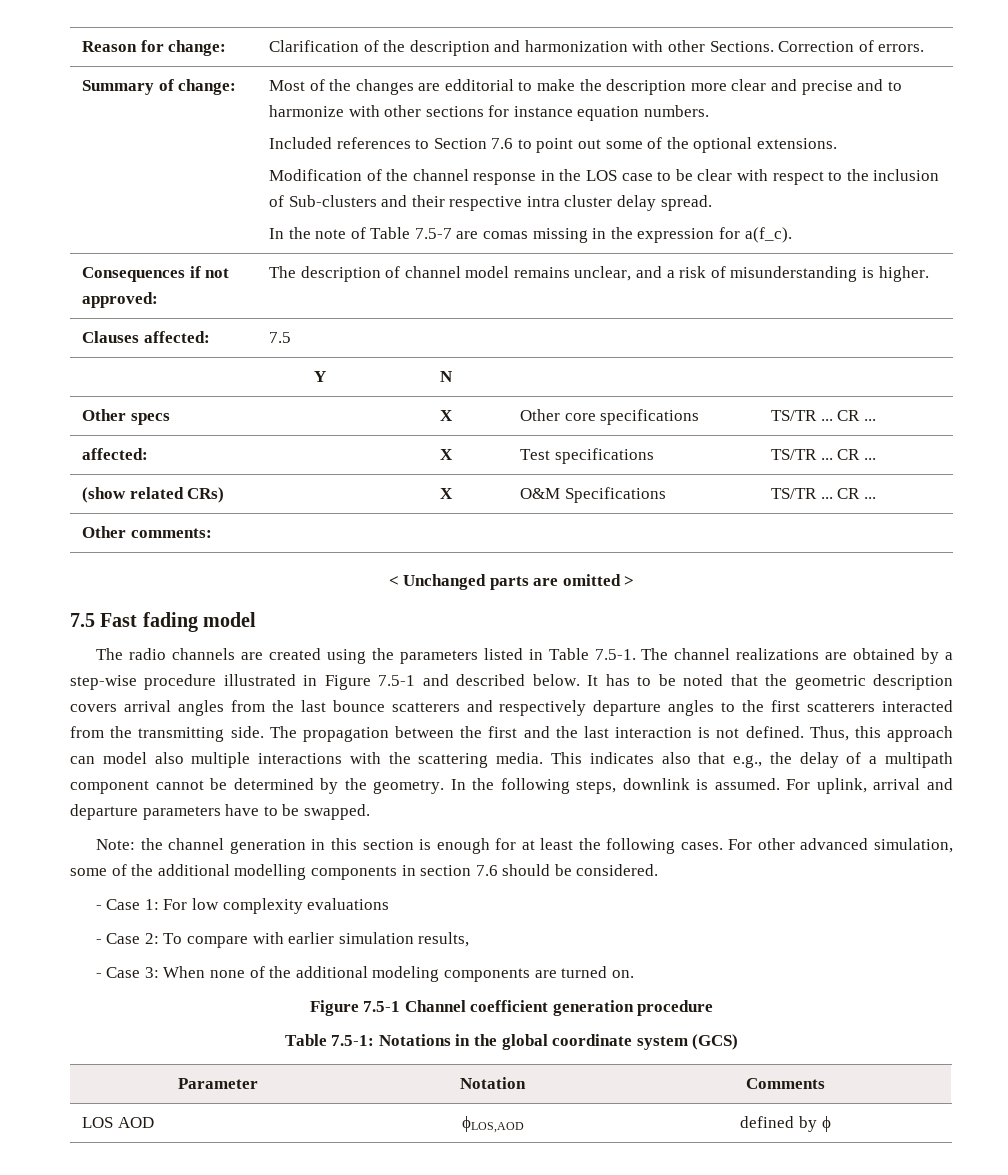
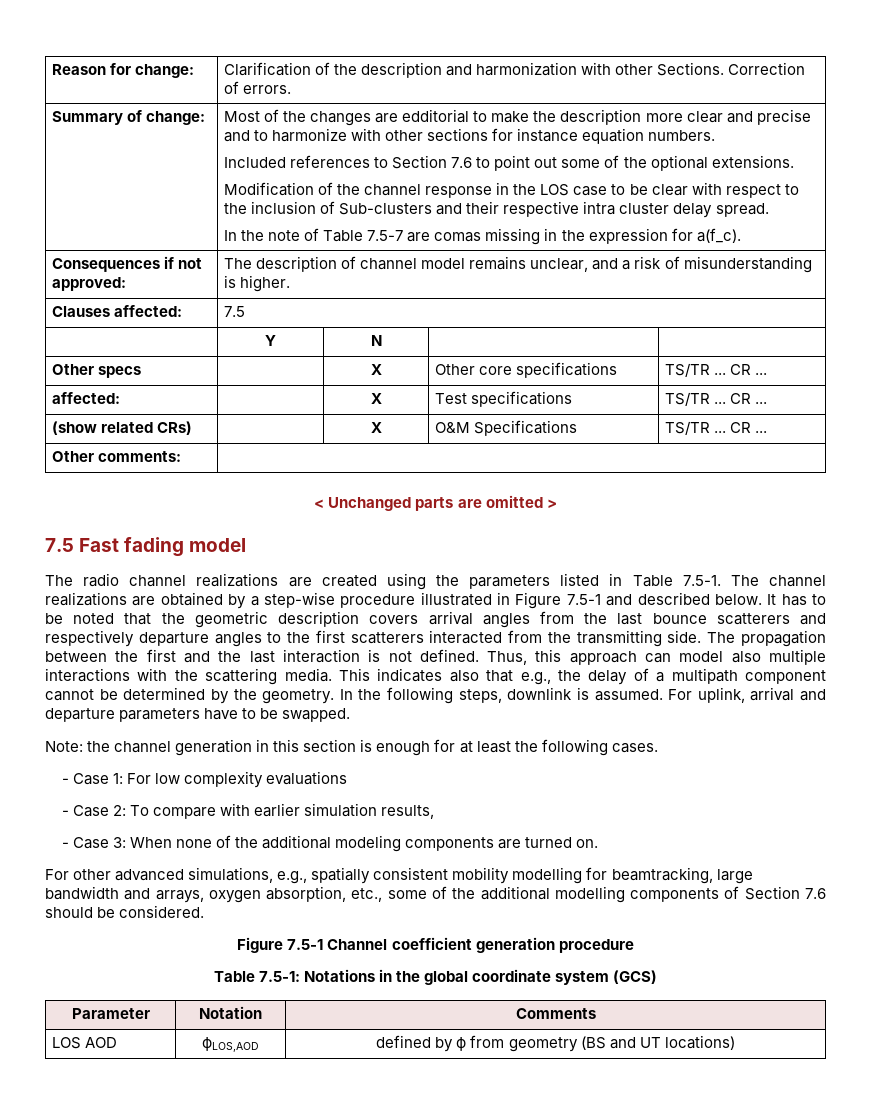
- The radio channels are created using the parameters listed in Table 7.5-1. The channel realizations are obtained by a step-wise procedure illustrated in Figure 7.5-1 and described below.
+ The radio channel realizations are created using the parameters listed in Table 7.5-1. The channel realizations are obtained by a step-wise procedure illustrated in Figure 7.5-1 and described below.
- For other advanced simulation, some of the additional modelling components in section 7.6 should be considered.
+ For other advanced simulations, e.g., spatially consistent mobility modelling for beamtracking, large bandwidth and arrays, oxygen absorption, etc., some of the additional modelling components of Section 7.6 should be considered.
- LOS AOD | ϕLOS,AOD | defined by ϕ
+ LOS AOD | ϕLOS,AOD | defined by ϕ from geometry (BS and UT locations)

